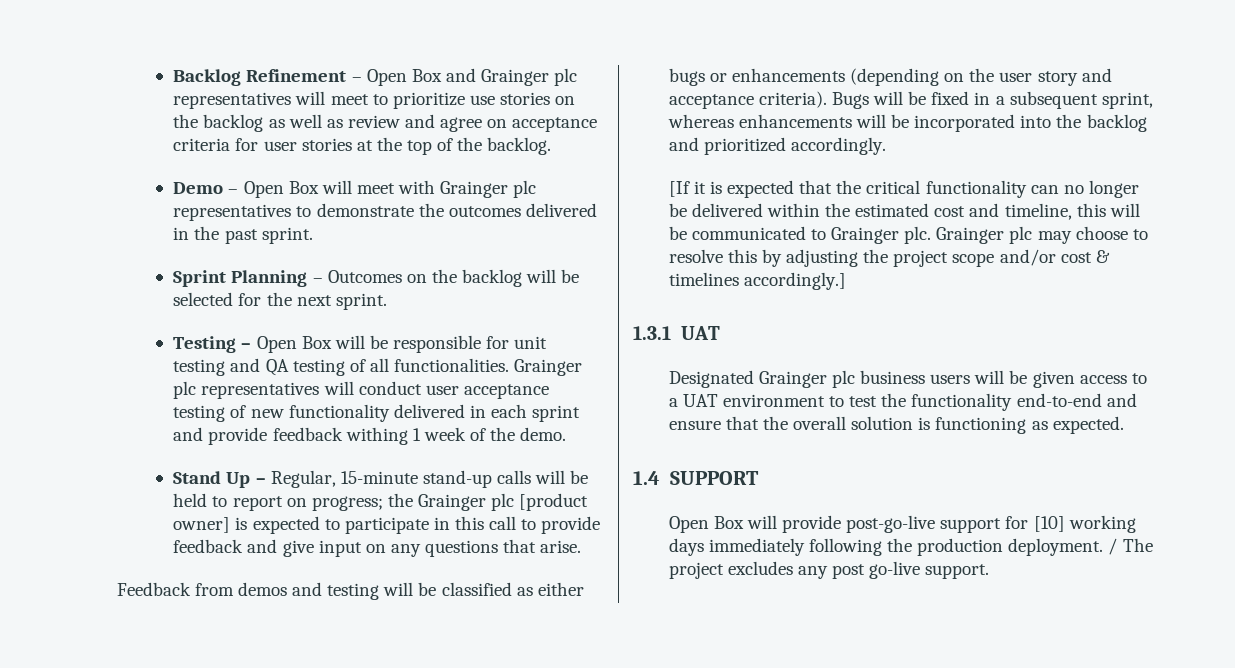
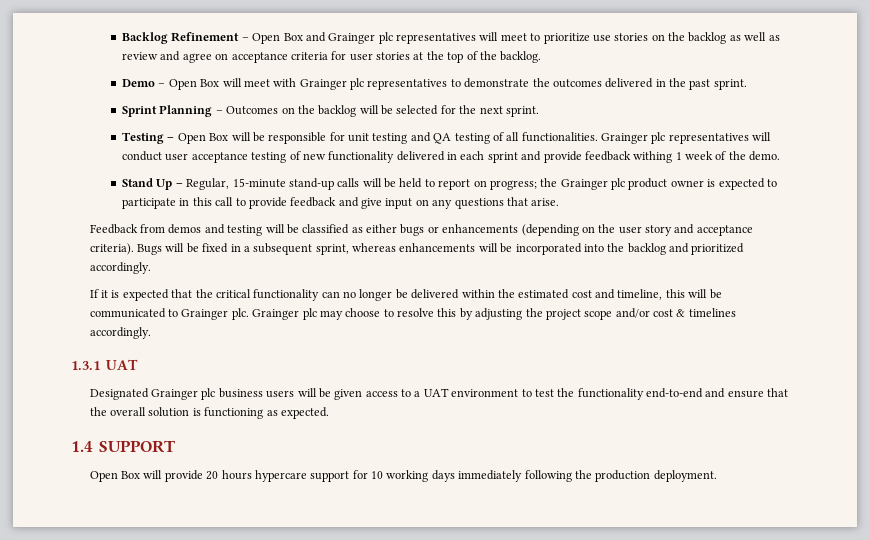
- Stand Up – Regular, 15-minute stand-up calls will be held to report on progress; the Grainger plc [product owner] is expected to participate in this call to provide feedback and give input on any questions that arise.
+ Stand Up – Regular, 15-minute stand-up calls will be held to report on progress; the Grainger plc product owner is expected to participate in this call to provide feedback and give input on any questions that arise.
- [If it is expected that the critical functionality can no longer be delivered within the estimated cost and timeline, this will be communicated to Grainger plc.
+ If it is expected that the critical functionality can no longer be delivered within the estimated cost and timeline, this will be communicated to Grainger plc.
- Grainger plc may choose to resolve this by adjusting the project scope and/or cost & timelines accordingly.]
+ Grainger plc may choose to resolve this by adjusting the project scope and/or cost & timelines accordingly.
- Open Box will provide post-go-live support for [10] working days immediately following the production deployment. / The project excludes any post go-live support.
+ Open Box will provide 20 hours hypercare support for 10 working days immediately following the production deployment.

